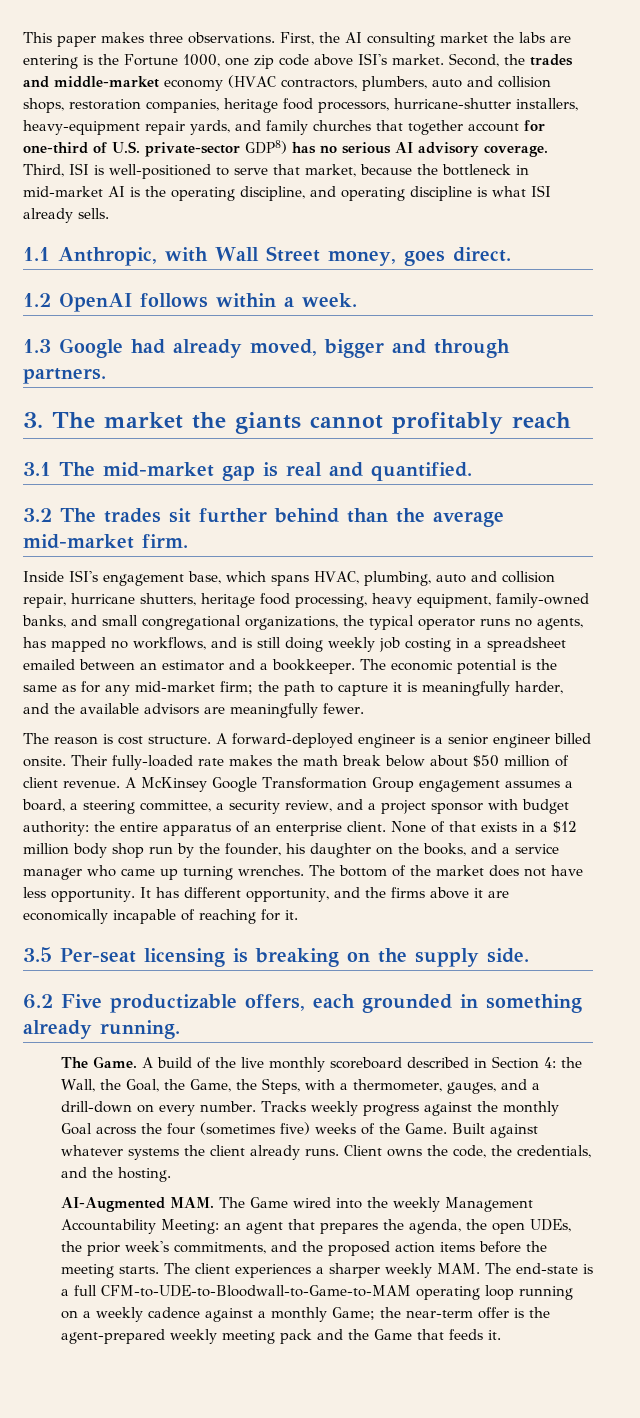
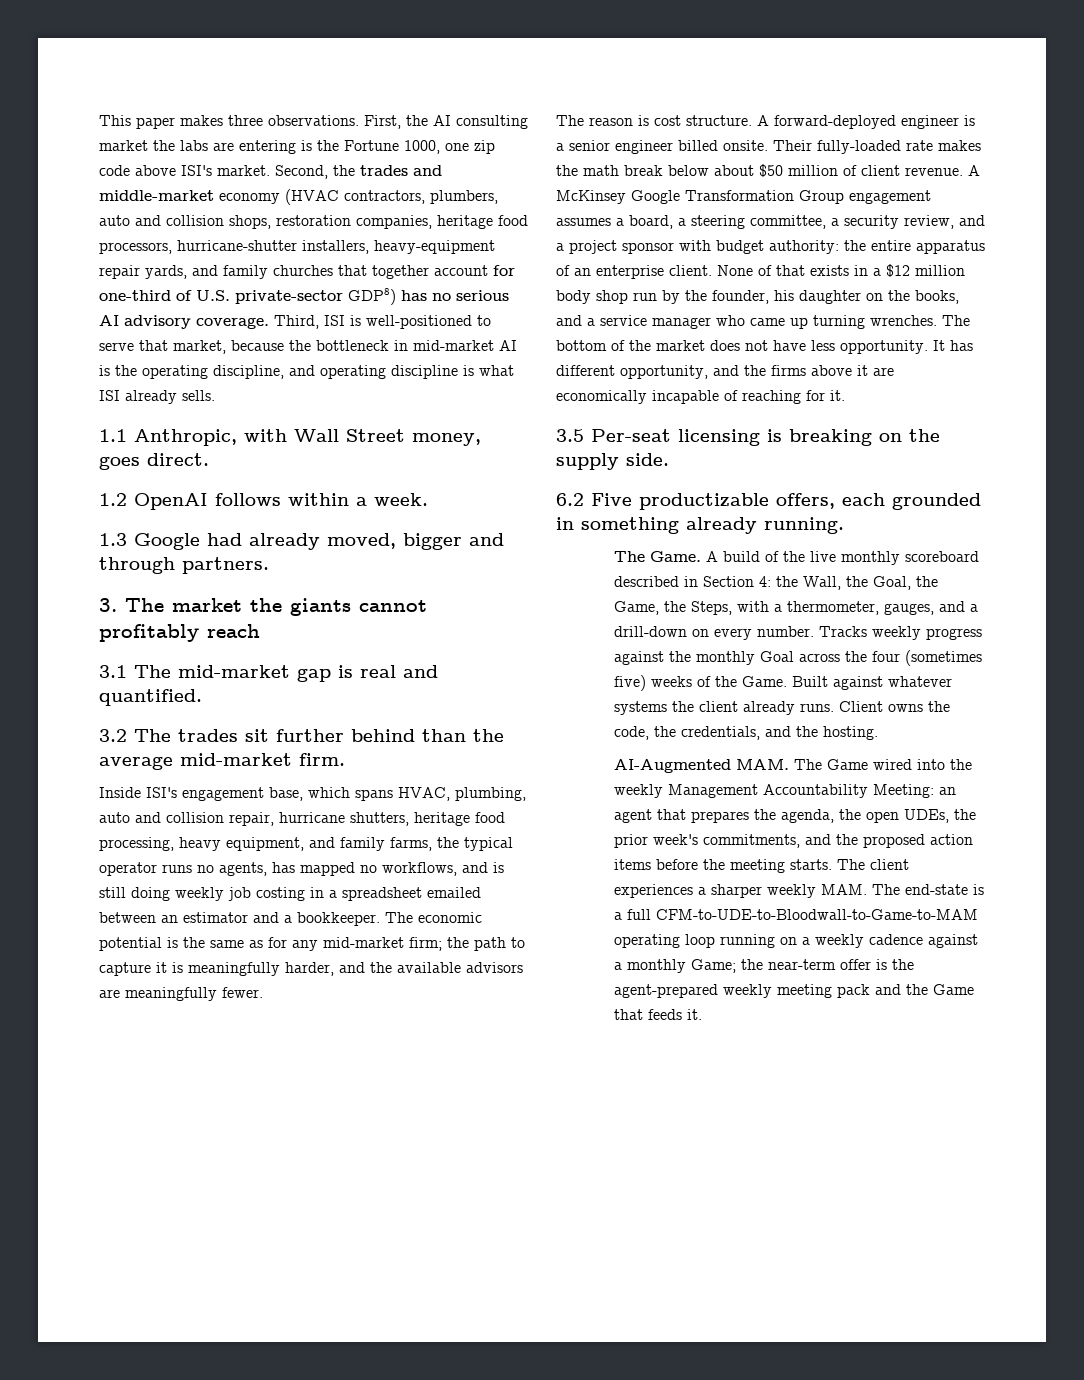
- Inside ISI's engagement base, which spans HVAC, plumbing, auto and collision repair, hurricane shutters, heritage food processing, heavy equipment, family-owned banks, and small congregational organizations, the typical operator runs no agents, has mapped no workflows, and is still doing weekly job costing in a spreadsheet emailed between an estimator and a bookkeeper.
+ Inside ISI's engagement base, which spans HVAC, plumbing, auto and collision repair, hurricane shutters, heritage food processing, heavy equipment, and family farms, the typical operator runs no agents, has mapped no workflows, and is still doing weekly job costing in a spreadsheet emailed between an estimator and a bookkeeper.

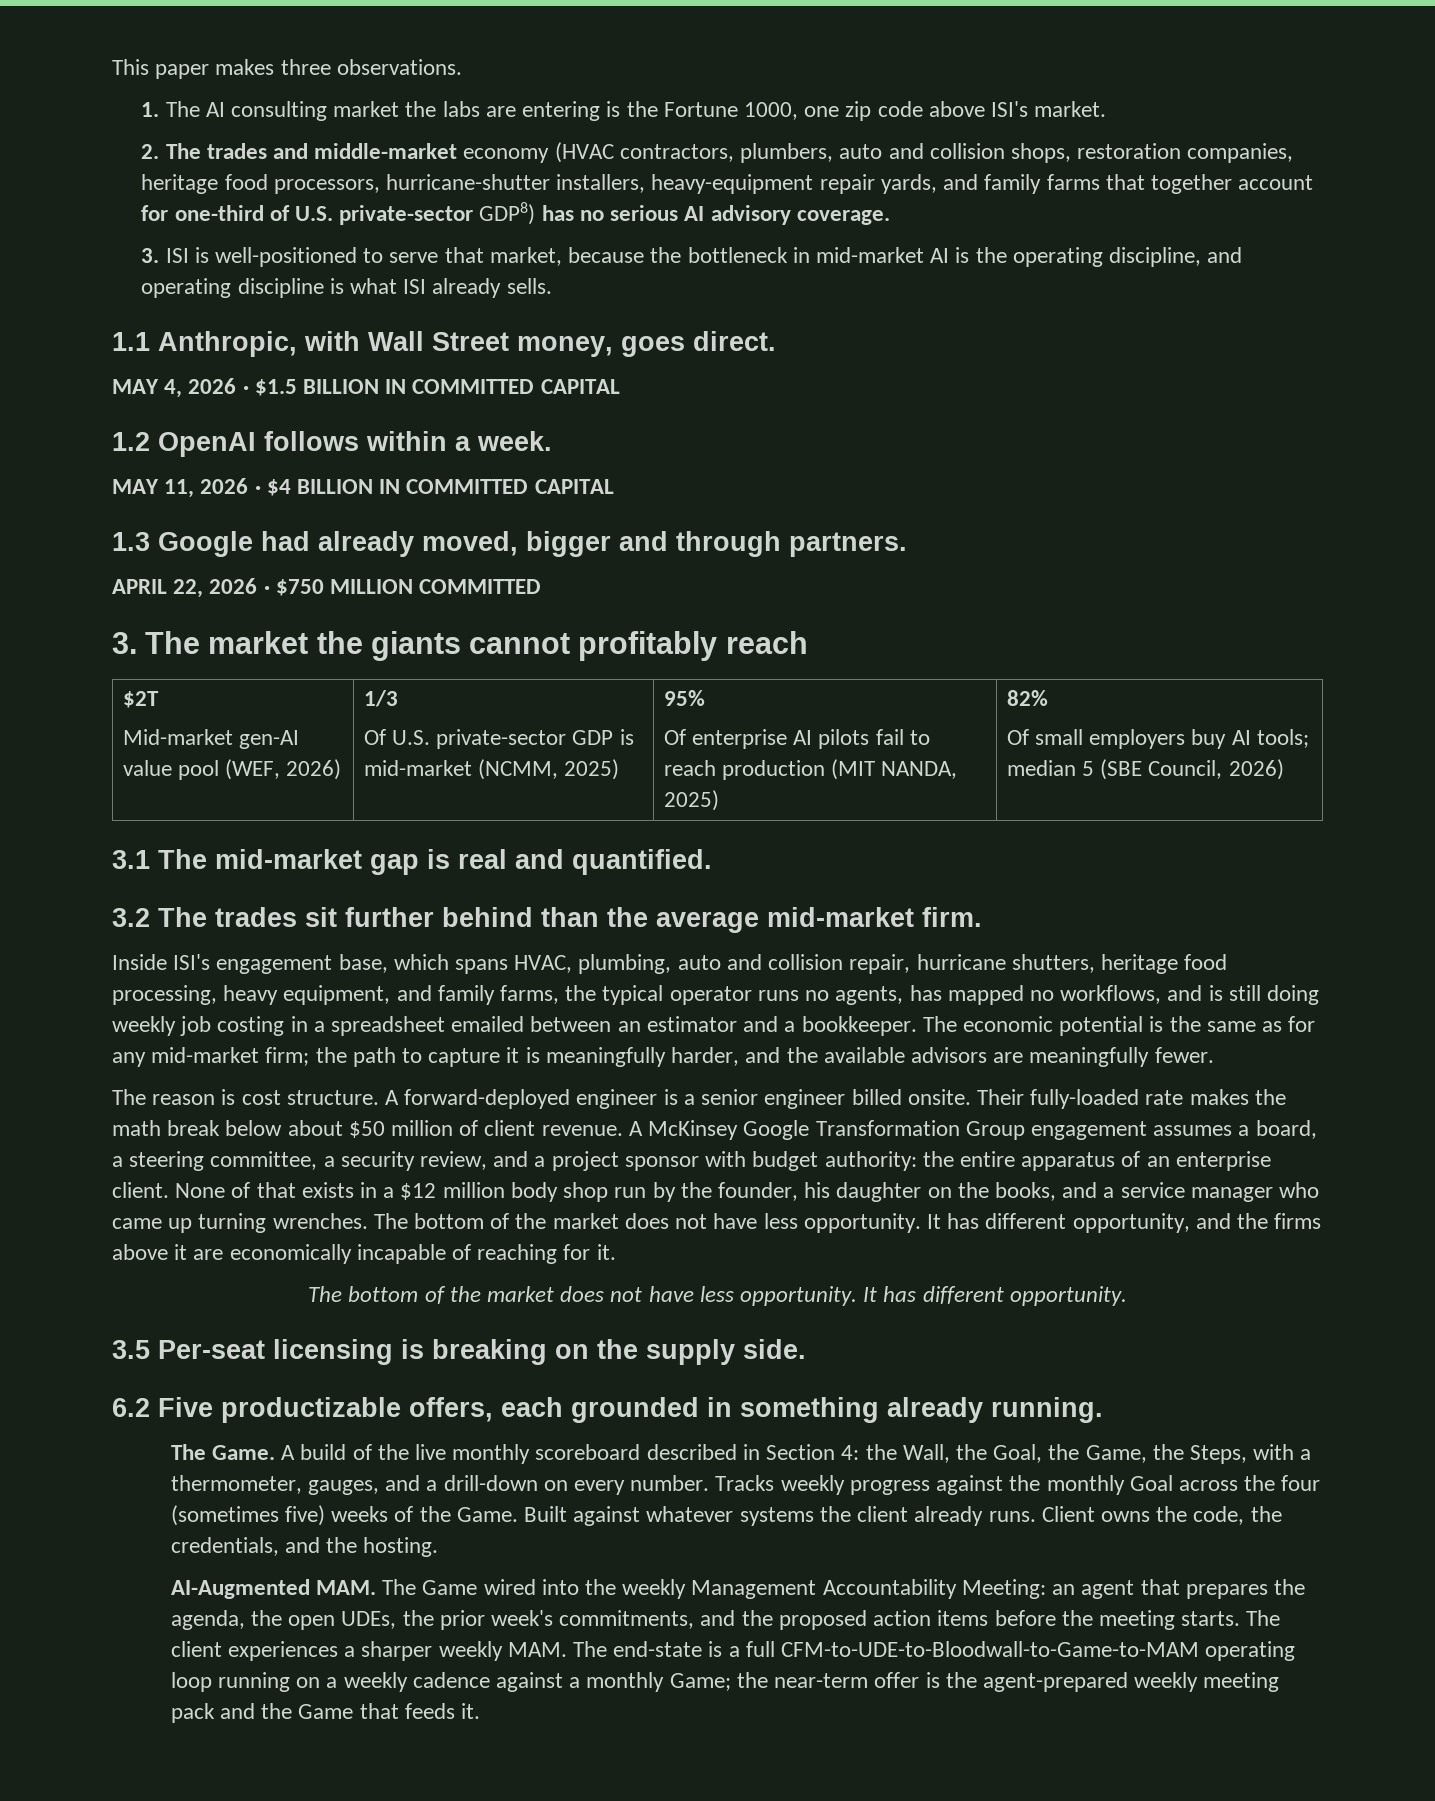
- This paper makes three observations. First, the AI consulting market the labs are entering is the Fortune 1000, one zip code above ISI's market. Second, the trades and middle-market economy (HVAC contractors, plumbers, auto and collision shops, restoration companies, heritage food processors, hurricane-shutter installers, heavy-equipment repair yards, and family churches that together account for one-third of U.S. private-sector GDP8) has no serious AI advisory coverage. Third, ISI is well-positioned to serve that market, because the bottleneck in mid-market AI is the operating discipline, and operating discipline is what ISI already sells.
+ This paper makes three observations.
+ 1. The AI consulting market the labs are entering is the Fortune 1000, one zip code above ISI's market.
+ 2. The trades and middle-market economy (HVAC contractors, plumbers, auto and collision shops, restoration companies, heritage food processors, hurricane-shutter installers, heavy-equipment repair yards, and family farms that together account for one-third of U.S. private-sector GDP8) has no serious AI advisory coverage.
+ 3. ISI is well-positioned to serve that market, because the bottleneck in mid-market AI is the operating discipline, and operating discipline is what ISI already sells.
+ MAY 4, 2026 · $1.5 BILLION IN COMMITTED CAPITAL
+ MAY 11, 2026 · $4 BILLION IN COMMITTED CAPITAL
+ APRIL 22, 2026 · $750 MILLION COMMITTED
+ $2T
+ Mid-market gen-AI value pool (WEF, 2026) | 1/3
+ Of U.S. private-sector GDP is mid-market (NCMM, 2025) | 95%
+ Of enterprise AI pilots fail to reach production (MIT NANDA, 2025) | 82%
+ Of small employers buy AI tools; median 5 (SBE Council, 2026)
+ The bottom of the market does not have less opportunity. It has different opportunity.

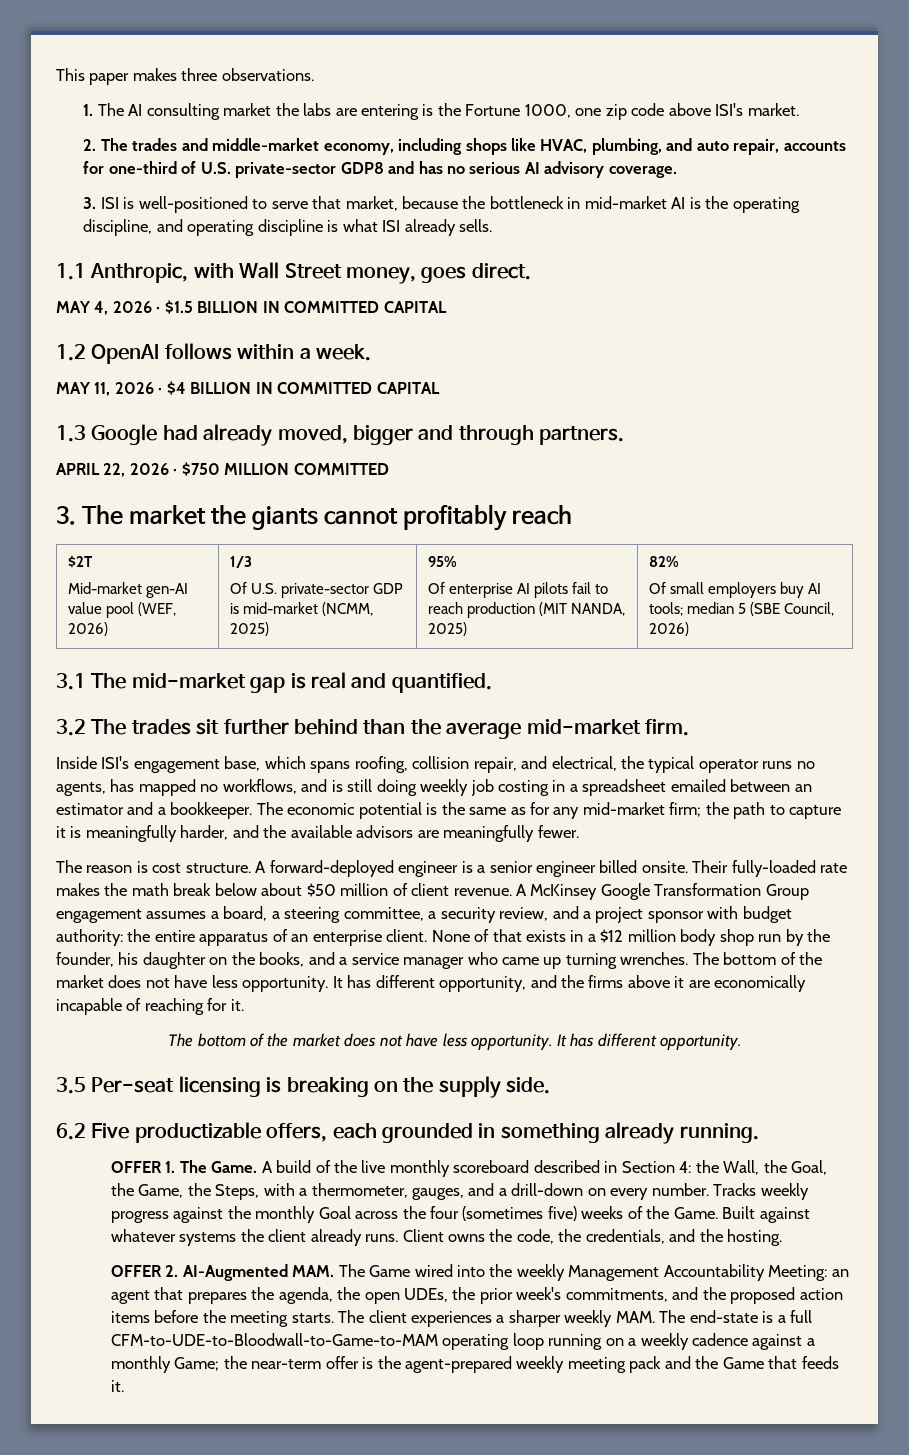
- 2. The trades and middle-market economy (HVAC contractors, plumbers, auto and collision shops, restoration companies, heritage food processors, hurricane-shutter installers, heavy-equipment repair yards, and family farms that together account for one-third of U.S. private-sector GDP8) has no serious AI advisory coverage.
+ 2. The trades and middle-market economy, including shops like HVAC, plumbing, and auto repair, accounts for one-third of U.S. private-sector GDP8 and has no serious AI advisory coverage.
- Inside ISI's engagement base, which spans HVAC, plumbing, auto and collision repair, hurricane shutters, heritage food processing, heavy equipment, and family farms, the typical operator runs no agents, has mapped no workflows, and is still doing weekly job costing in a spreadsheet emailed between an estimator and a bookkeeper.
+ Inside ISI's engagement base, which spans roofing, collision repair, and electrical, the typical operator runs no agents, has mapped no workflows, and is still doing weekly job costing in a spreadsheet emailed between an estimator and a bookkeeper.
- The Game.
+ OFFER 1. The Game.
- AI-Augmented MAM. The Game wired into the weekly Management Accountability Meeting: an agent that prepares the agenda, the open UDEs, the prior week's commitments, and the proposed action items before the meeting starts.
+ OFFER 2. AI-Augmented MAM. The Game wired into the weekly Management Accountability Meeting: an agent that prepares the agenda, the open UDEs, the prior week's commitments, and the proposed action items before the meeting starts.

